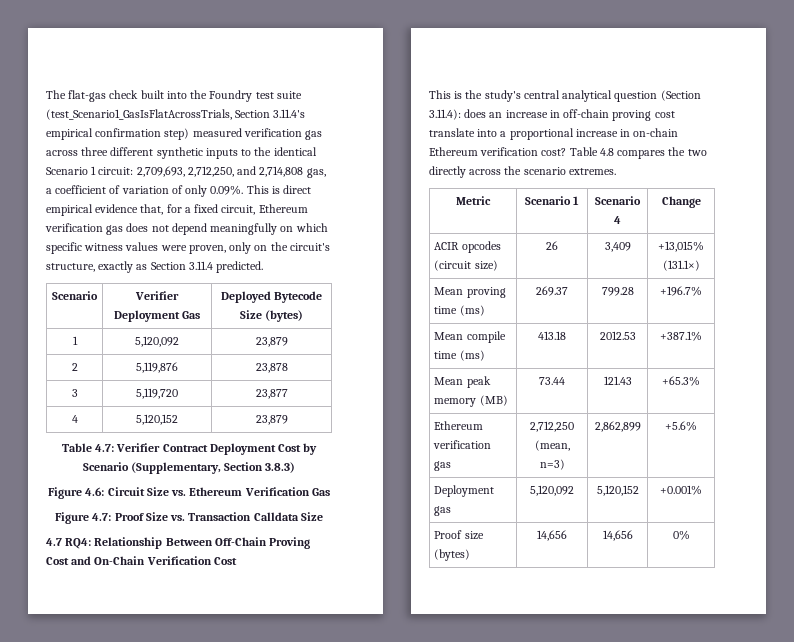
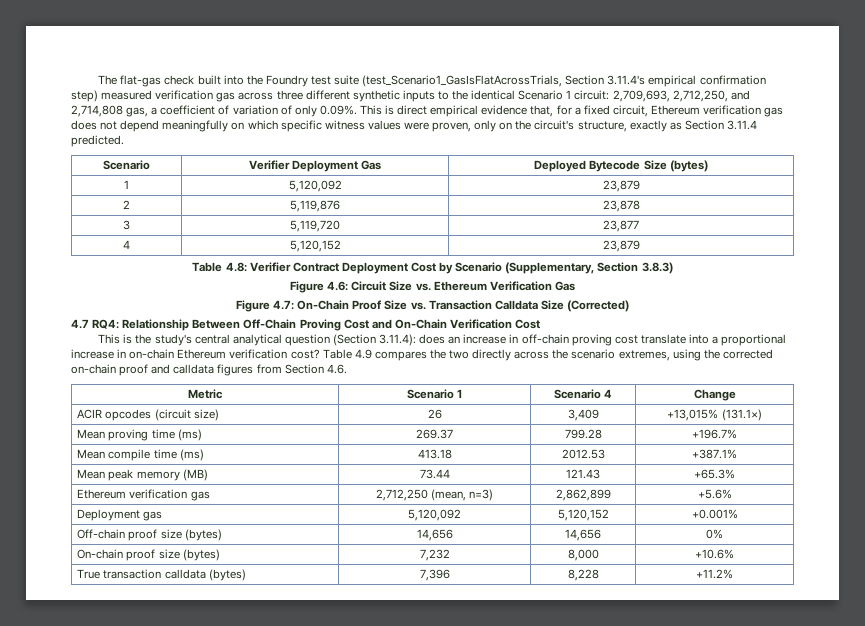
- Table 4.7: Verifier Contract Deployment Cost by Scenario (Supplementary, Section 3.8.3)
+ Table 4.8: Verifier Contract Deployment Cost by Scenario (Supplementary, Section 3.8.3)
- Figure 4.7: Proof Size vs. Transaction Calldata Size
+ Figure 4.7: On-Chain Proof Size vs. Transaction Calldata Size (Corrected)
- Table 4.8 compares the two directly across the scenario extremes.
+ Table 4.9 compares the two directly across the scenario extremes, using the corrected on-chain proof and calldata figures from Section 4.6.
- Proof size (bytes) | 14,656 | 14,656 | 0%
+ Off-chain proof size (bytes) | 14,656 | 14,656 | 0%
+ On-chain proof size (bytes) | 7,232 | 8,000 | +10.6%
+ True transaction calldata (bytes) | 7,396 | 8,228 | +11.2%

